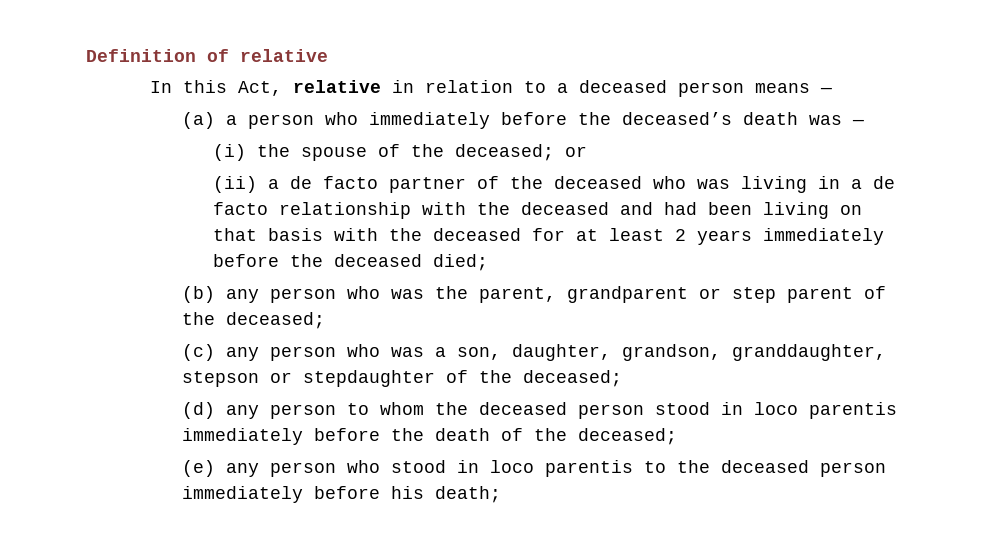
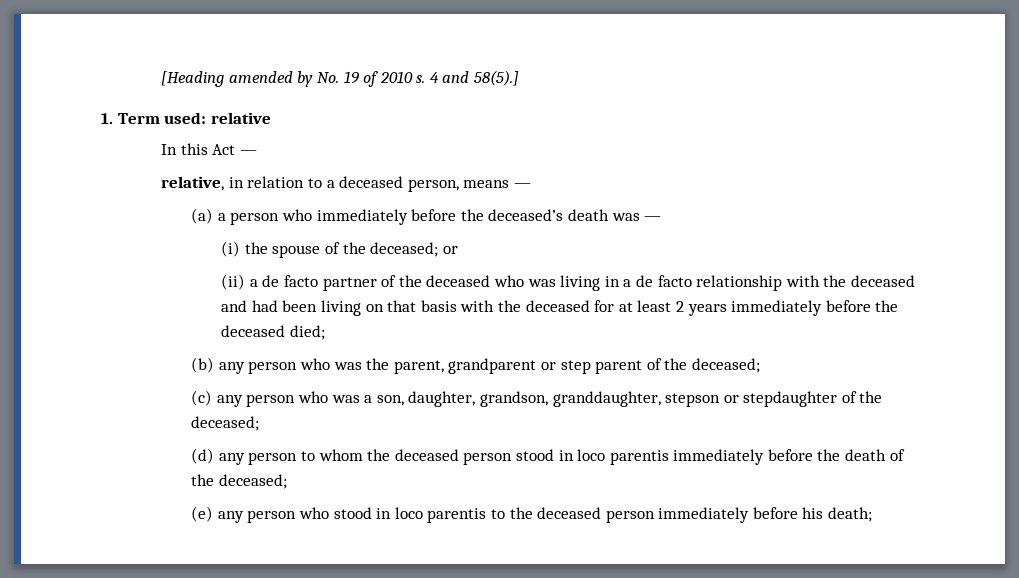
- Definition of relative
+ [Heading amended by No. 19 of 2010 s. 4 and 58(5).]
+ 1. Term used: relative
- In this Act, relative in relation to a deceased person means —
+ In this Act —
+ relative, in relation to a deceased person, means —

